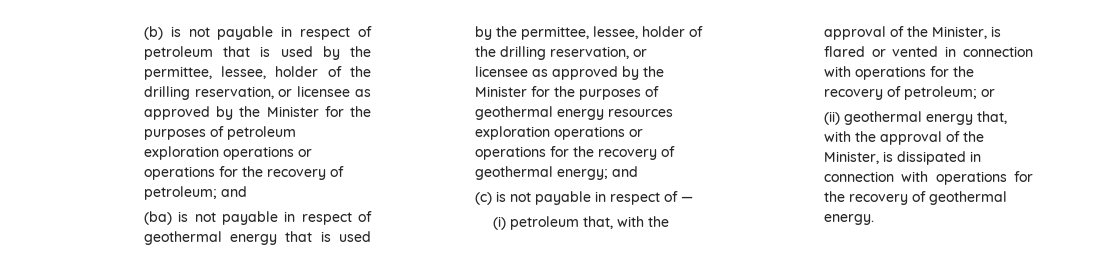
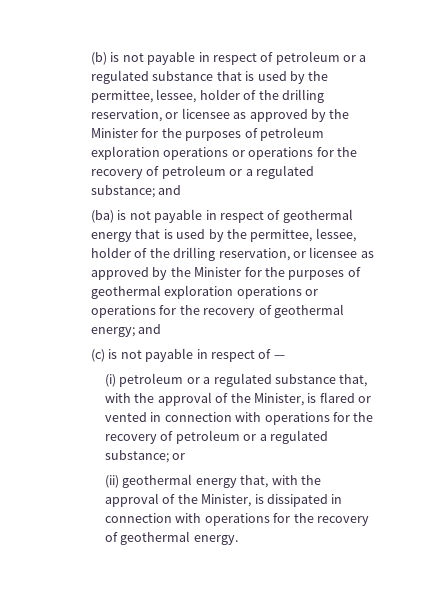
- (b) is not payable in respect of petroleum that is used by the permittee, lessee, holder of the drilling reservation, or licensee as approved by the Minister for the purposes of petroleum exploration operations or operations for the recovery of petroleum; and
+ (b) is not payable in respect of petroleum or a regulated substance that is used by the permittee, lessee, holder of the drilling reservation, or licensee as approved by the Minister for the purposes of petroleum exploration operations or operations for the recovery of petroleum or a regulated substance; and
- (ba) is not payable in respect of geothermal energy that is used by the permittee, lessee, holder of the drilling reservation, or licensee as approved by the Minister for the purposes of geothermal energy resources exploration operations or operations for the recovery of geothermal energy; and
+ (ba) is not payable in respect of geothermal energy that is used by the permittee, lessee, holder of the drilling reservation, or licensee as approved by the Minister for the purposes of geothermal exploration operations or operations for the recovery of geothermal energy; and
- (i) petroleum that, with the approval of the Minister, is flared or vented in connection with operations for the recovery of petroleum; or
+ (i) petroleum or a regulated substance that, with the approval of the Minister, is flared or vented in connection with operations for the recovery of petroleum or a regulated substance; or

